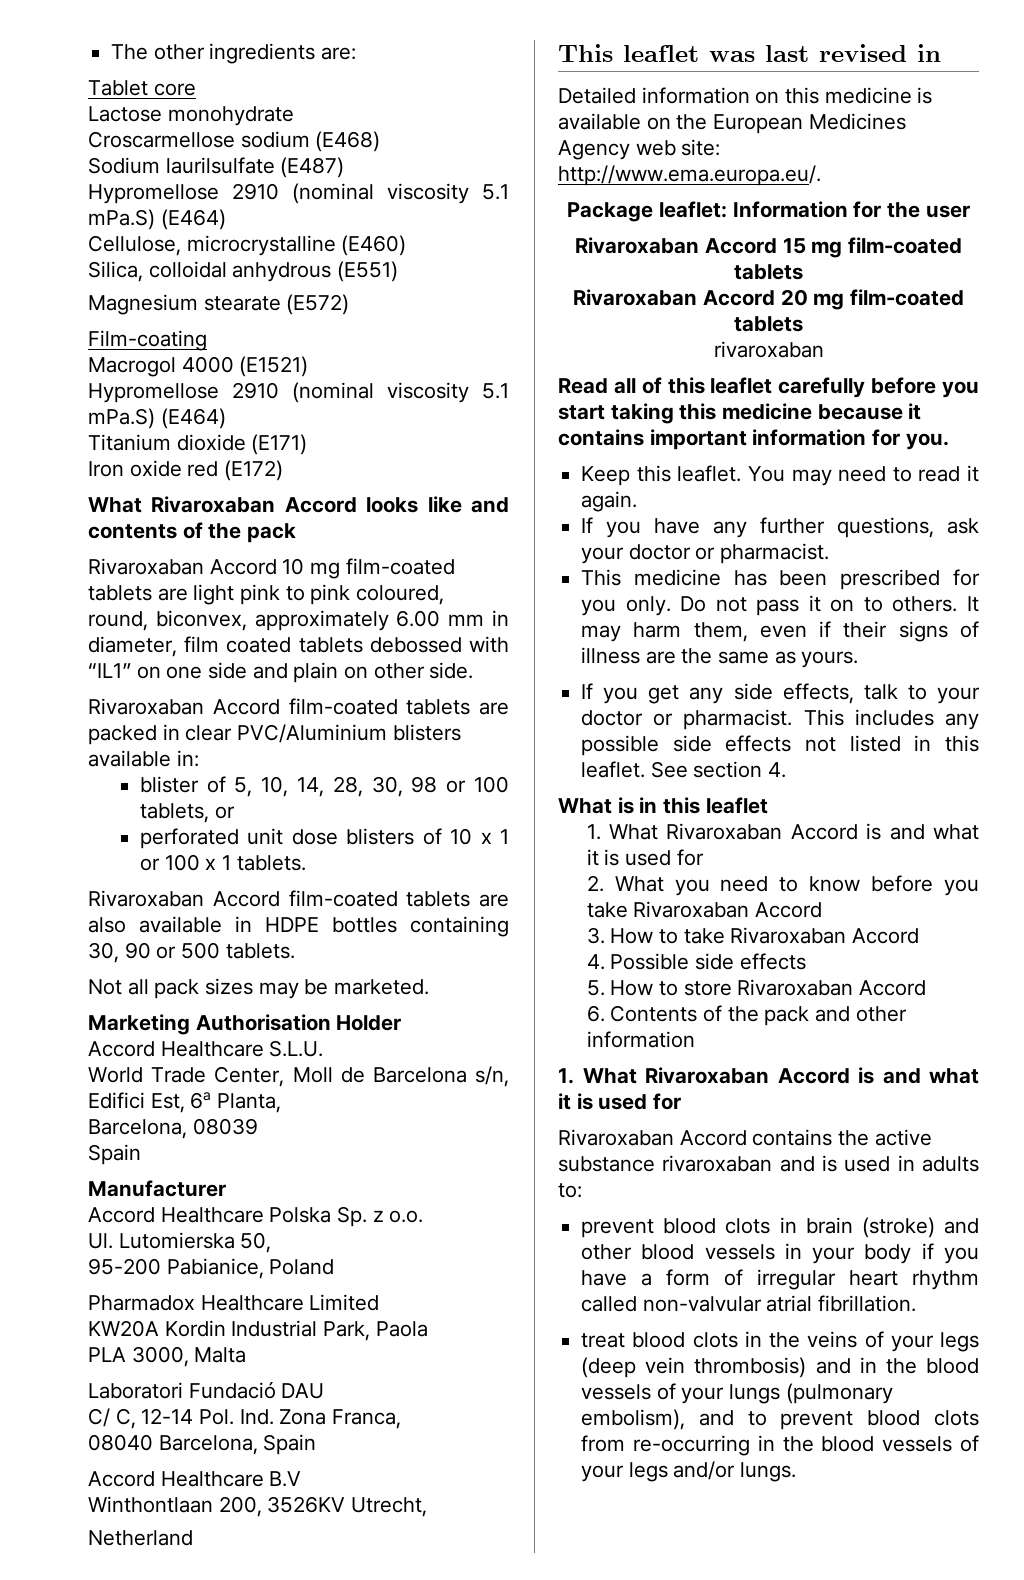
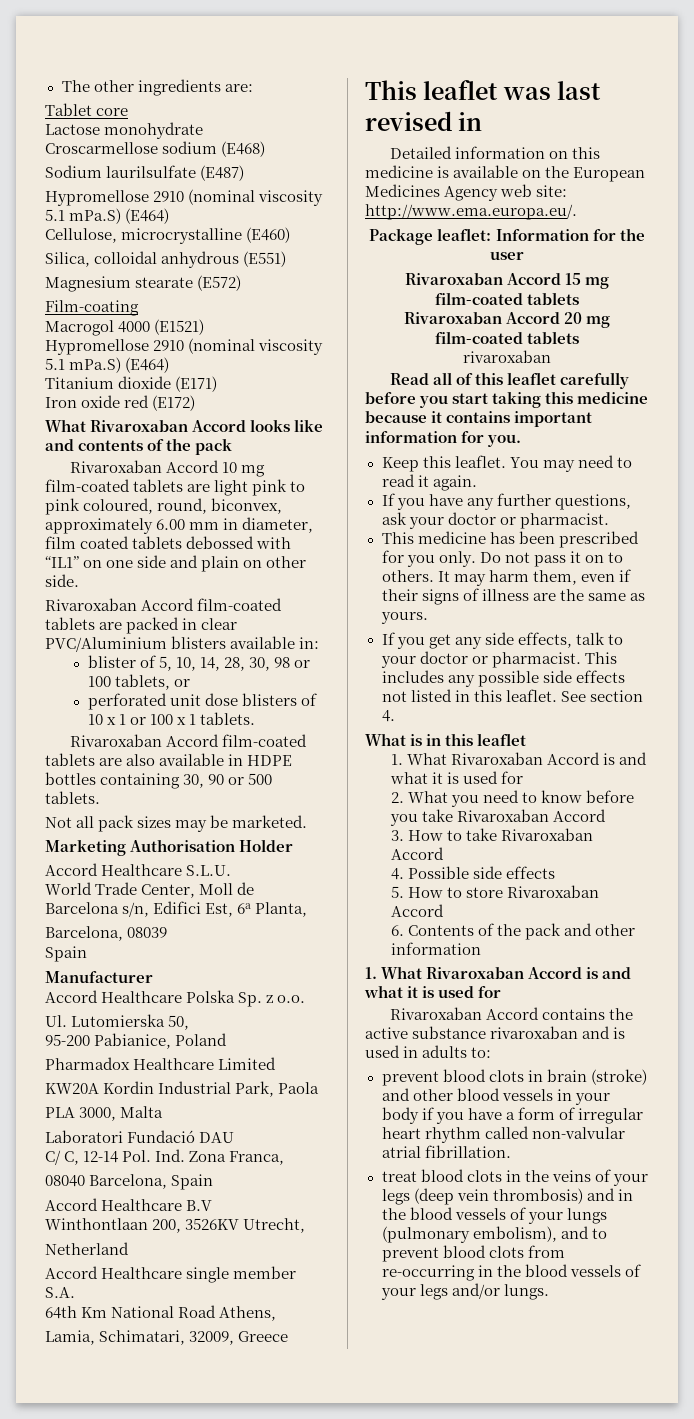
+ Accord Healthcare single member S.A.
+ 64th Km National Road Athens,
+ Lamia, Schimatari, 32009, Greece

